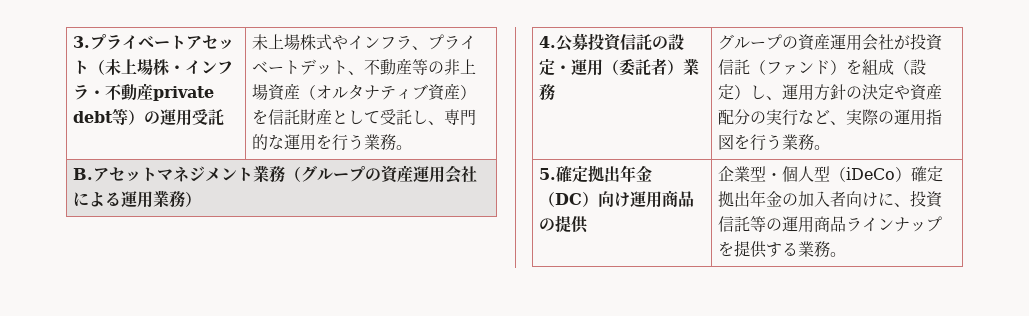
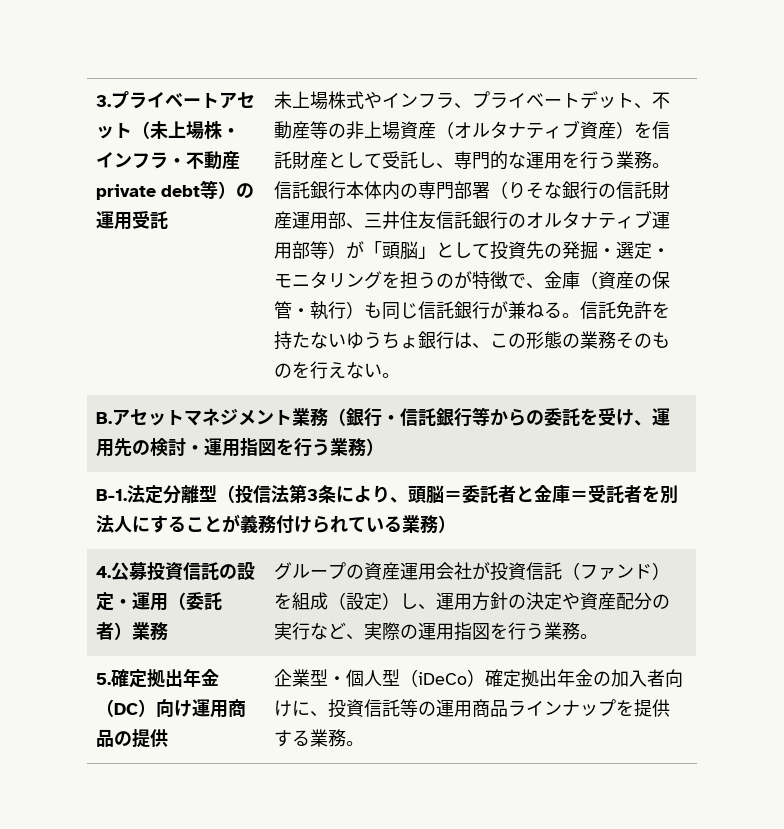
+ 信託銀行本体内の専門部署（りそな銀行の信託財産運用部、三井住友信託銀行のオルタナティブ運用部等）が「頭脳」として投資先の発掘・選定・モニタリングを担うのが特徴で、金庫（資産の保管・執行）も同じ信託銀行が兼ねる。信託免許を持たないゆうちょ銀行は、この形態の業務そのものを行えない。
- B.アセットマネジメント業務（グループの資産運用会社による運用業務）
+ B.アセットマネジメント業務（銀行・信託銀行等からの委託を受け、運用先の検討・運用指図を行う業務）
+ B-1.法定分離型（投信法第3条により、頭脳＝委託者と金庫＝受託者を別法人にすることが義務付けられている業務）

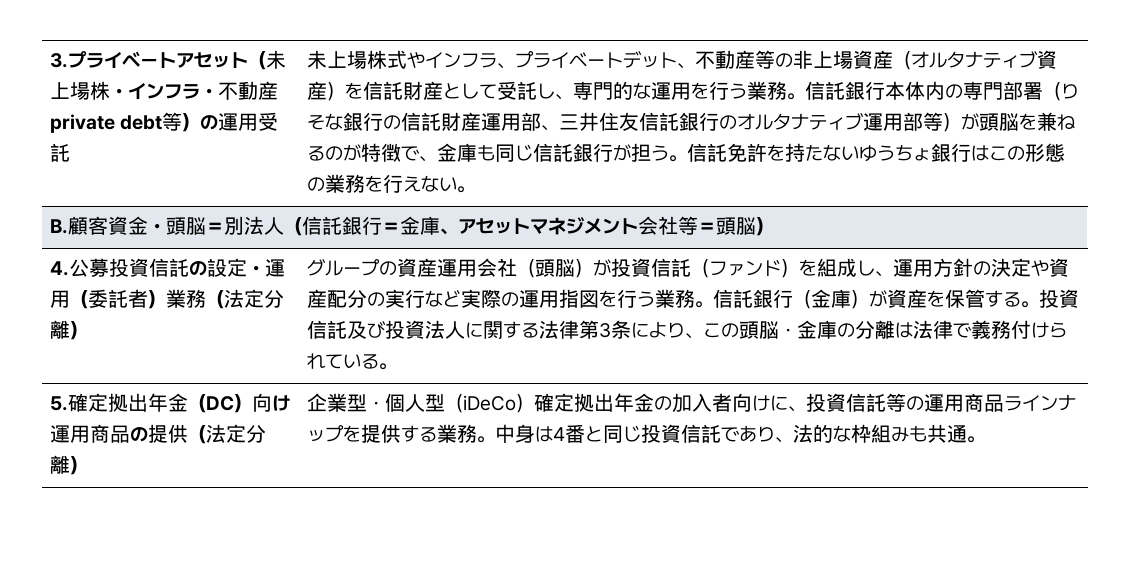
- 信託銀行本体内の専門部署（りそな銀行の信託財産運用部、三井住友信託銀行のオルタナティブ運用部等）が「頭脳」として投資先の発掘・選定・モニタリングを担うのが特徴で、金庫（資産の保管・執行）も同じ信託銀行が兼ねる。
+ 信託銀行本体内の専門部署（りそな銀行の信託財産運用部、三井住友信託銀行のオルタナティブ運用部等）が頭脳を兼ねるのが特徴で、金庫も同じ信託銀行が担う。
- 信託免許を持たないゆうちょ銀行は、この形態の業務そのものを行えない。
+ 信託免許を持たないゆうちょ銀行はこの形態の業務を行えない。
- B.アセットマネジメント業務（銀行・信託銀行等からの委託を受け、運用先の検討・運用指図を行う業務）
- B-1.法定分離型（投信法第3条により、頭脳＝委託者と金庫＝受託者を別法人にすることが義務付けられている業務）
+ B.顧客資金・頭脳＝別法人（信託銀行＝金庫、アセットマネジメント会社等＝頭脳）
- 4.公募投資信託の設定・運用（委託者）業務
+ 4.公募投資信託の設定・運用（委託者）業務（法定分離）
- グループの資産運用会社が投資信託（ファンド）を組成（設定）し、運用方針の決定や資産配分の実行など、実際の運用指図を行う業務。
+ グループの資産運用会社（頭脳）が投資信託（ファンド）を組成し、運用方針の決定や資産配分の実行など実際の運用指図を行う業務。信託銀行（金庫）が資産を保管する。投資信託及び投資法人に関する法律第3条により、この頭脳・金庫の分離は法律で義務付けられている。
- 5.確定拠出年金（DC）向け運用商品の提供
+ 5.確定拠出年金（DC）向け運用商品の提供（法定分離）
+ 中身は4番と同じ投資信託であり、法的な枠組みも共通。

